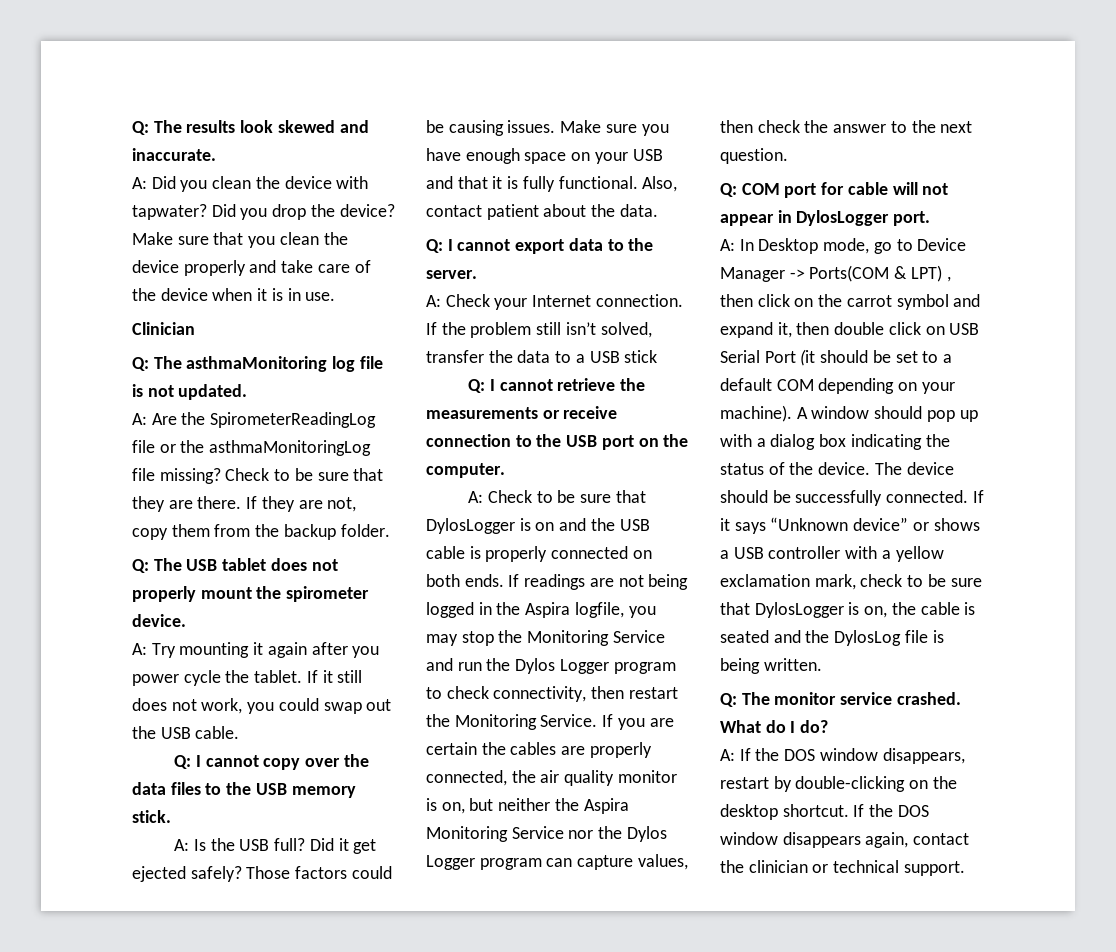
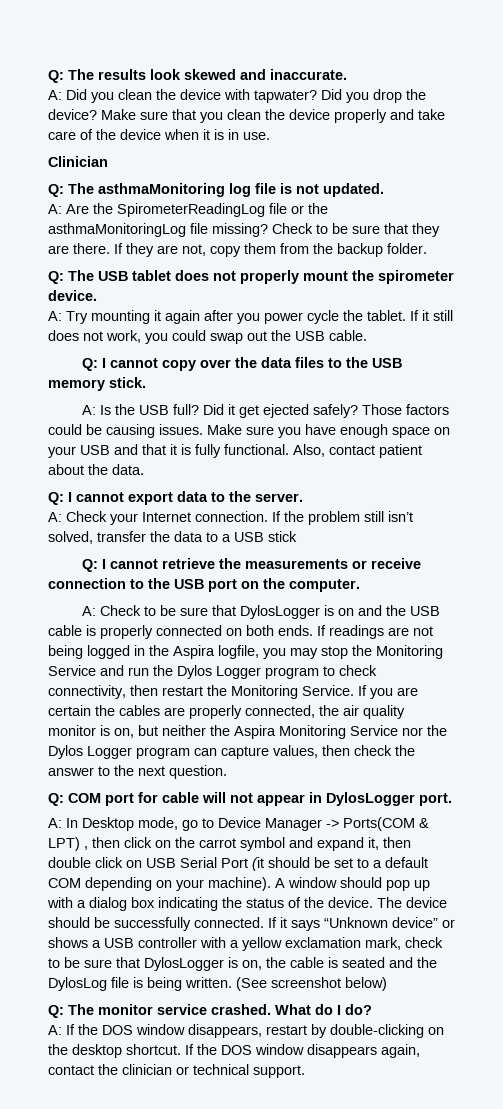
+ (See screenshot below)

